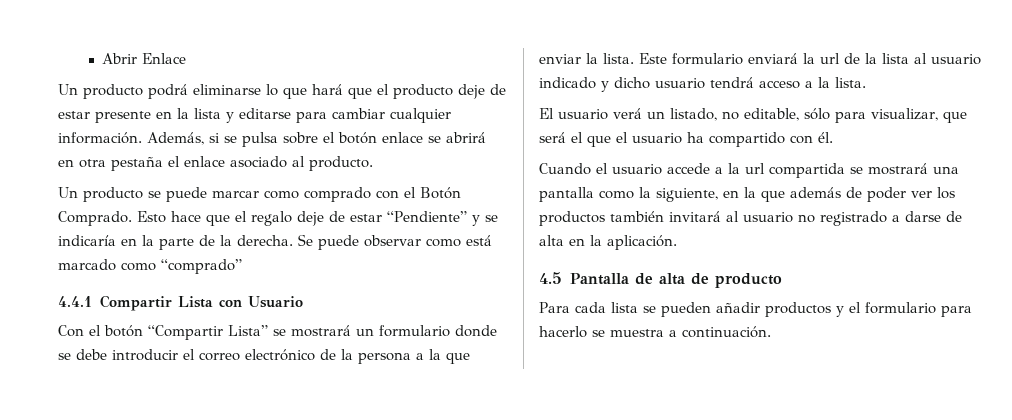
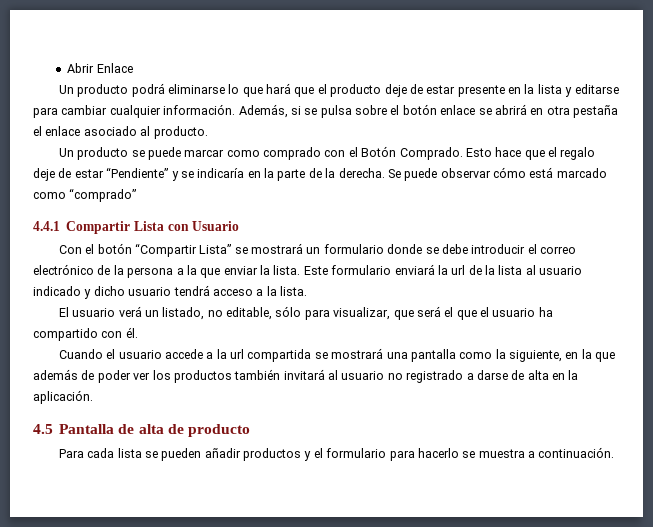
- Se puede observar como está marcado como “comprado”
+ Se puede observar cómo está marcado como “comprado”

